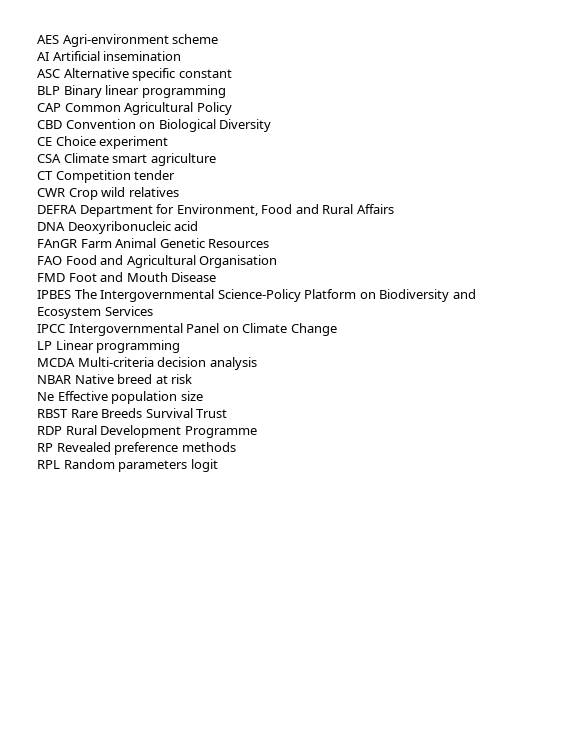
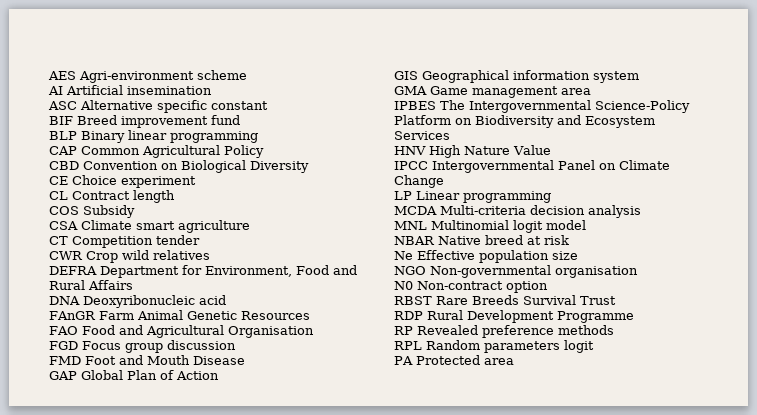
+ BIF Breed improvement fund
+ CL Contract length
+ COS Subsidy
+ FGD Focus group discussion
+ GAP Global Plan of Action
+ GIS Geographical information system
+ GMA Game management area
+ HNV High Nature Value
+ MNL Multinomial logit model
+ NGO Non-governmental organisation
+ N0 Non-contract option
+ PA Protected area

